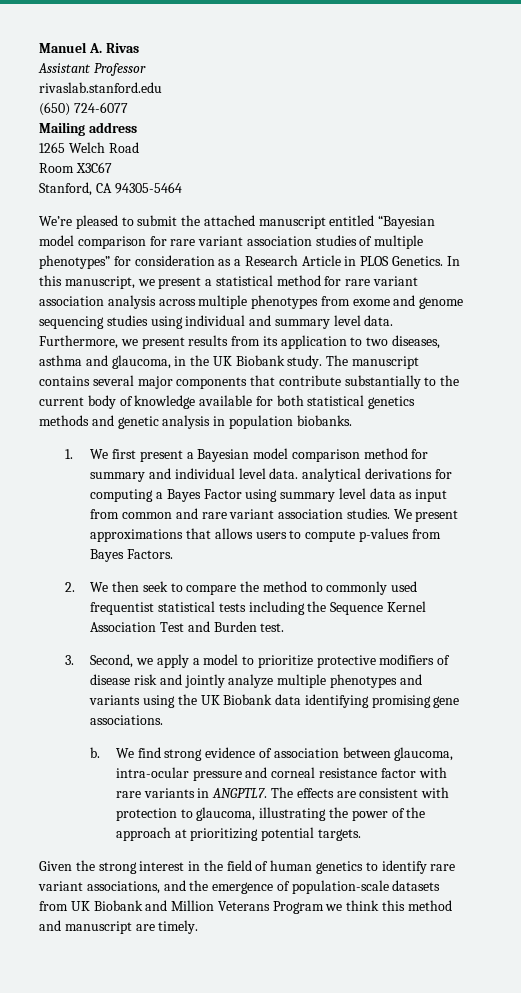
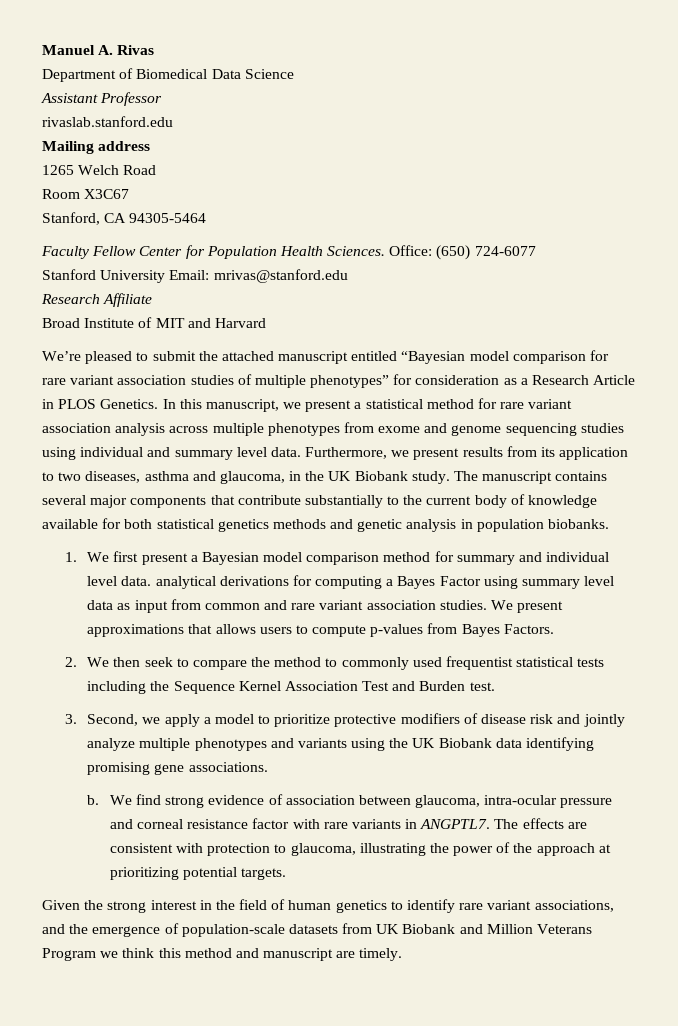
+ Department of Biomedical Data Science
- (650) 724-6077
+ Faculty Fellow Center for Population Health Sciences. Office: (650) 724-6077
+ Stanford University Email: mrivas@stanford.edu
+ Research Affiliate
+ Broad Institute of MIT and Harvard

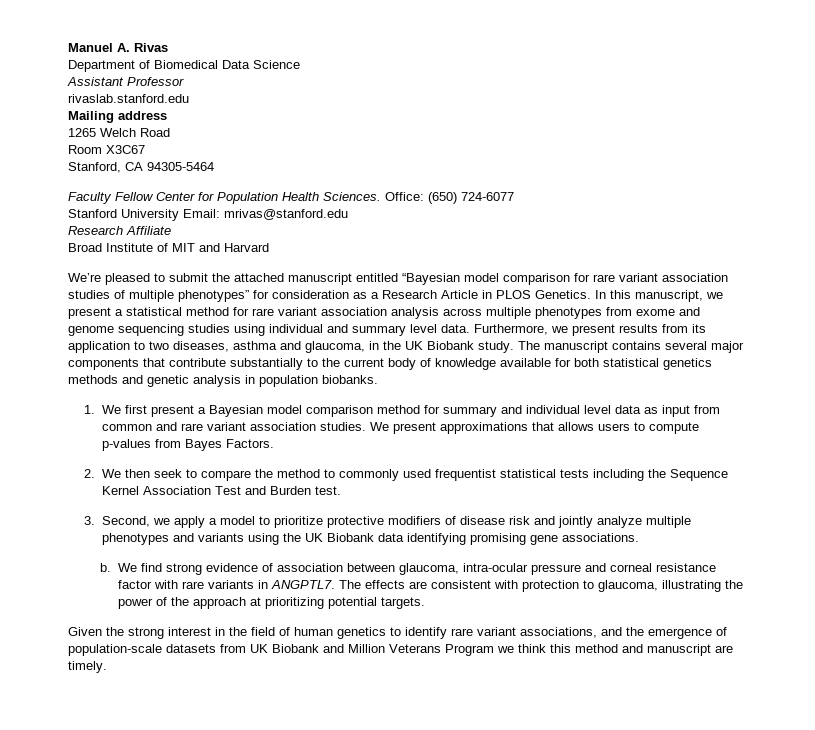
- 1. We first present a Bayesian model comparison method for summary and individual level data. analytical derivations for computing a Bayes Factor using summary level data as input from common and rare variant association studies.
+ 1. We first present a Bayesian model comparison method for summary and individual level data as input from common and rare variant association studies.

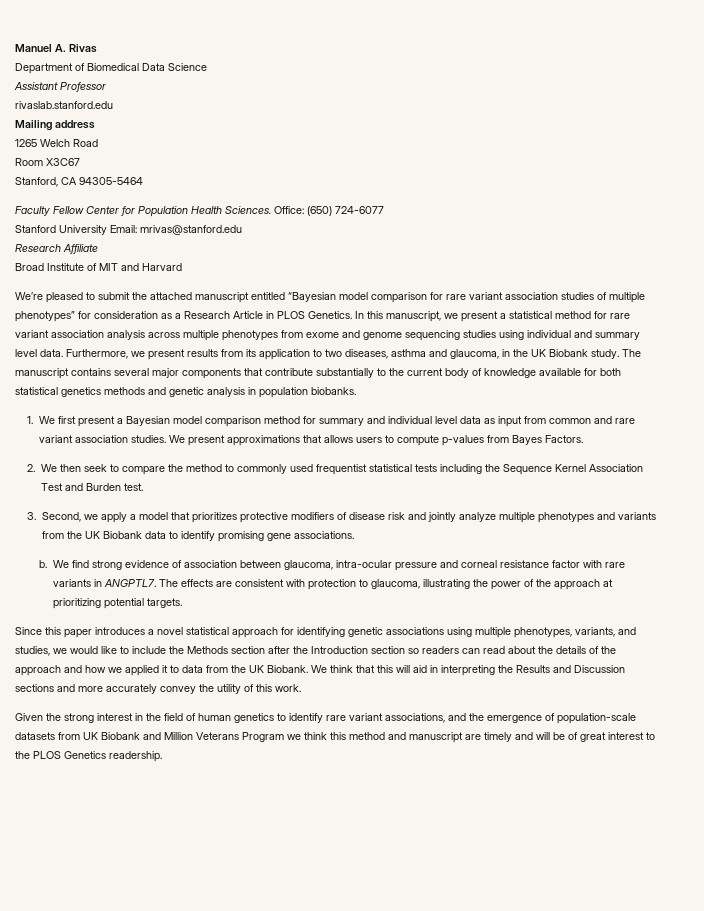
- 3. Second, we apply a model to prioritize protective modifiers of disease risk and jointly analyze multiple phenotypes and variants using the UK Biobank data identifying promising gene associations.
+ 3. Second, we apply a model that prioritizes protective modifiers of disease risk and jointly analyze multiple phenotypes and variants from the UK Biobank data to identify promising gene associations.
+ Since this paper introduces a novel statistical approach for identifying genetic associations using multiple phenotypes, variants, and studies, we would like to include the Methods section after the Introduction section so readers can read about the details of the approach and how we applied it to data from the UK Biobank. We think that this will aid in interpreting the Results and Discussion sections and more accurately convey the utility of this work.
- Given the strong interest in the field of human genetics to identify rare variant associations, and the emergence of population-scale datasets from UK Biobank and Million Veterans Program we think this method and manuscript are timely.
+ Given the strong interest in the field of human genetics to identify rare variant associations, and the emergence of population-scale datasets from UK Biobank and Million Veterans Program we think this method and manuscript are timely and will be of great interest to the PLOS Genetics readership.

